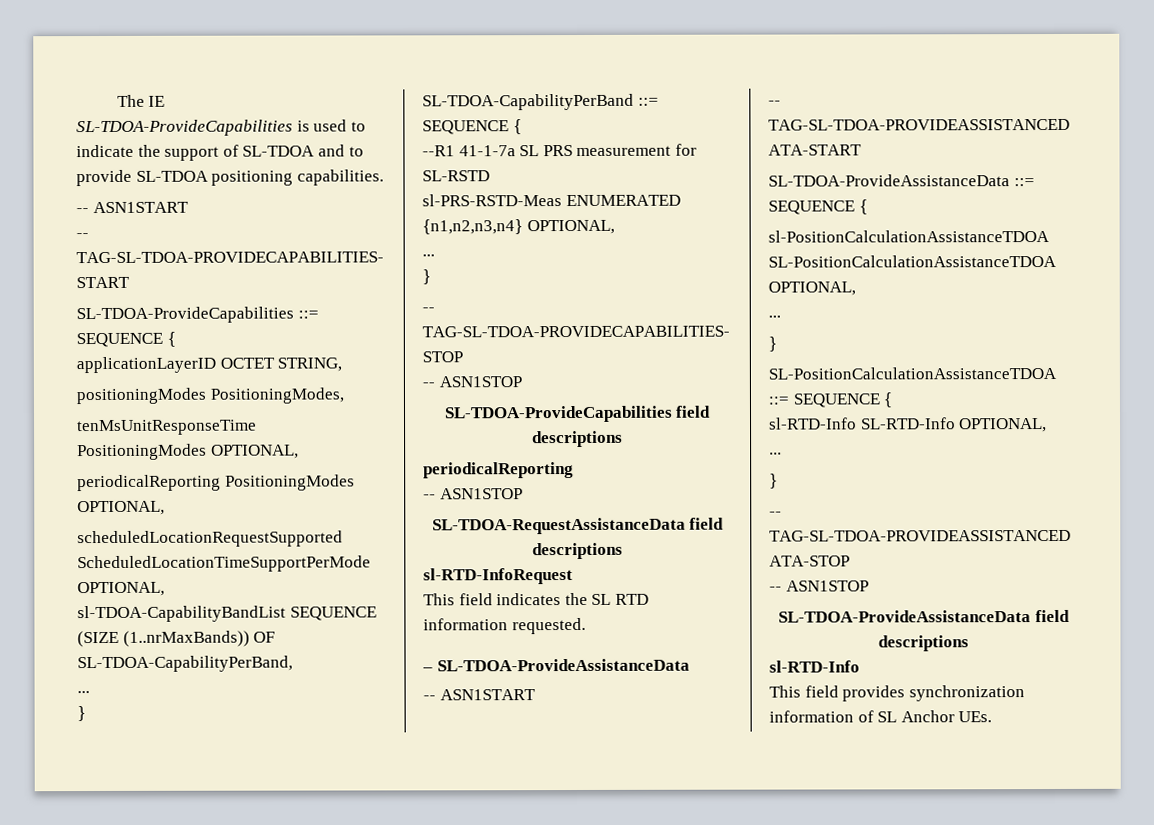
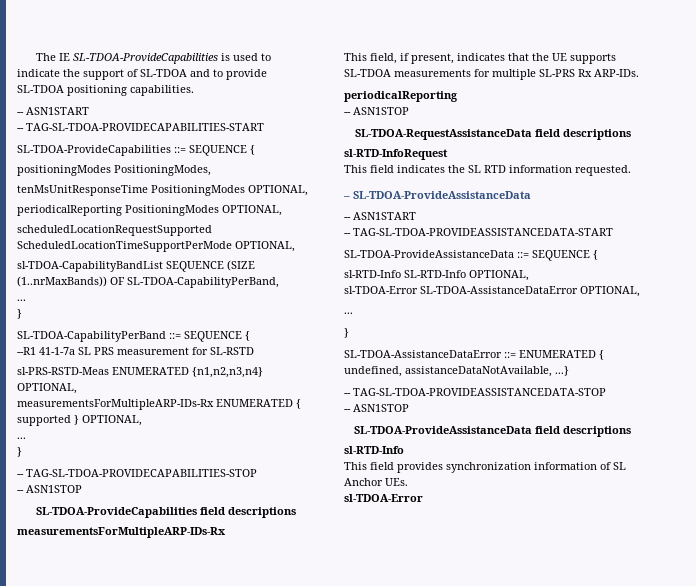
- applicationLayerID OCTET STRING,
+ measurementsForMultipleARP-IDs-Rx ENUMERATED { supported } OPTIONAL,
  SL-TDOA-ProvideCapabilities field descriptions
+ measurementsForMultipleARP-IDs-Rx
+ This field, if present, indicates that the UE supports SL-TDOA measurements for multiple SL-PRS Rx ARP-IDs.
- sl-PositionCalculationAssistanceTDOA SL-PositionCalculationAssistanceTDOA OPTIONAL,
+ sl-RTD-Info SL-RTD-Info OPTIONAL,
+ sl-TDOA-Error SL-TDOA-AssistanceDataError OPTIONAL,
  ...
  }
- SL-PositionCalculationAssistanceTDOA ::= SEQUENCE {
- sl-RTD-Info SL-RTD-Info OPTIONAL,
- ...
- }
+ SL-TDOA-AssistanceDataError ::= ENUMERATED { undefined, assistanceDataNotAvailable, ...}
  This field provides synchronization information of SL Anchor UEs.
+ sl-TDOA-Error

